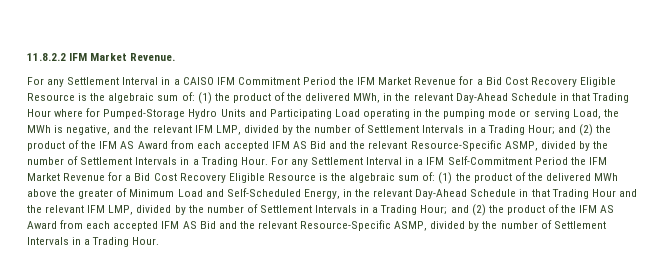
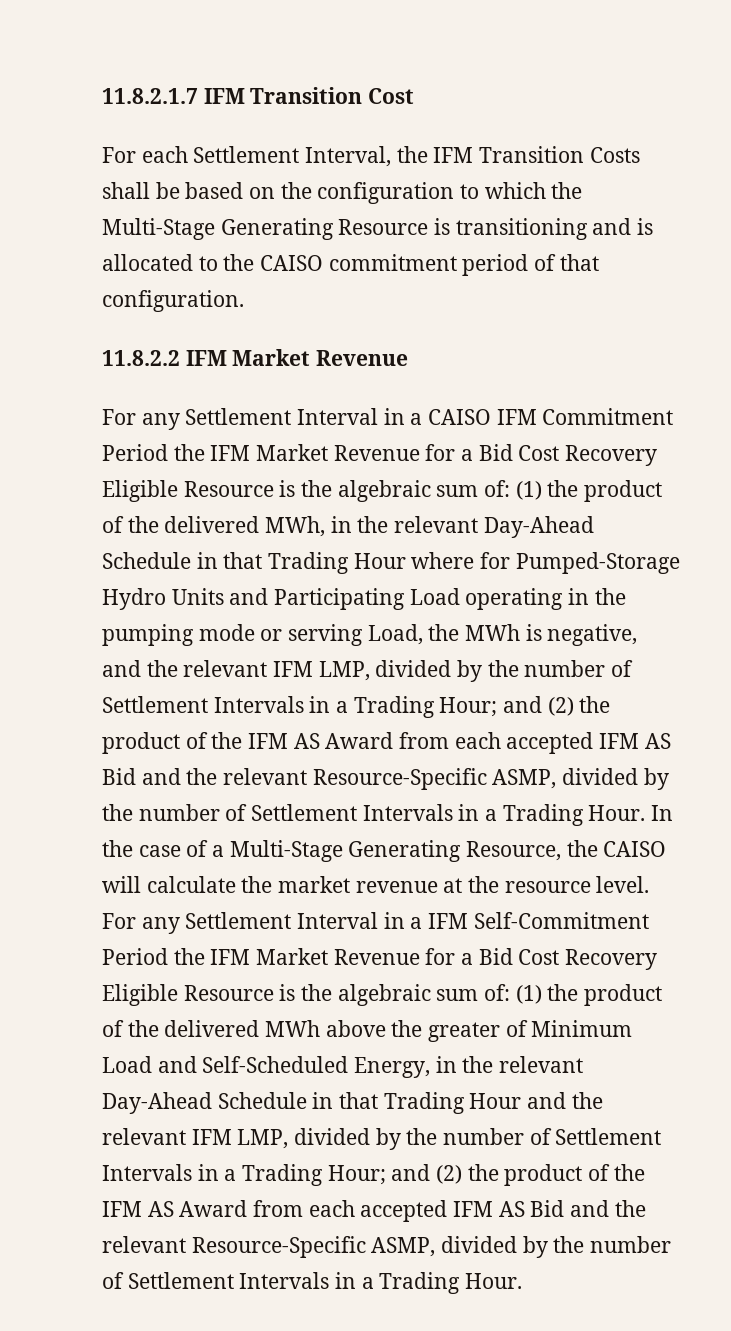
+ 11.8.2.1.7 IFM Transition Cost
+ For each Settlement Interval, the IFM Transition Costs shall be based on the configuration to which the Multi-Stage Generating Resource is transitioning and is allocated to the CAISO commitment period of that configuration.
- 11.8.2.2 IFM Market Revenue.
+ 11.8.2.2 IFM Market Revenue
+ In the case of a Multi-Stage Generating Resource, the CAISO will calculate the market revenue at the resource level.

